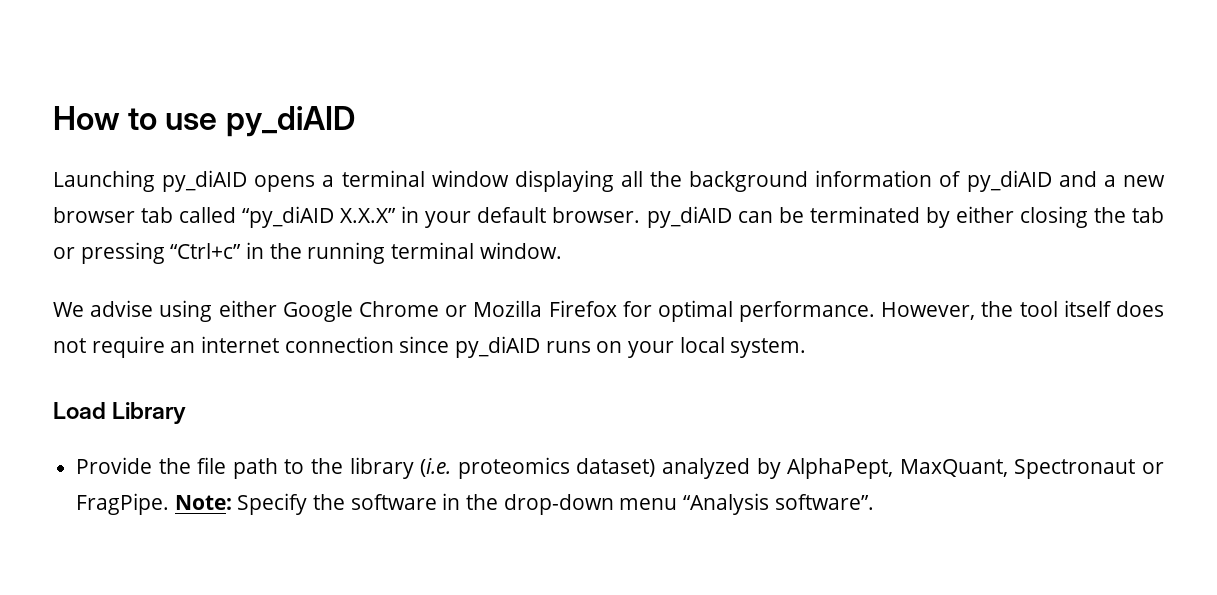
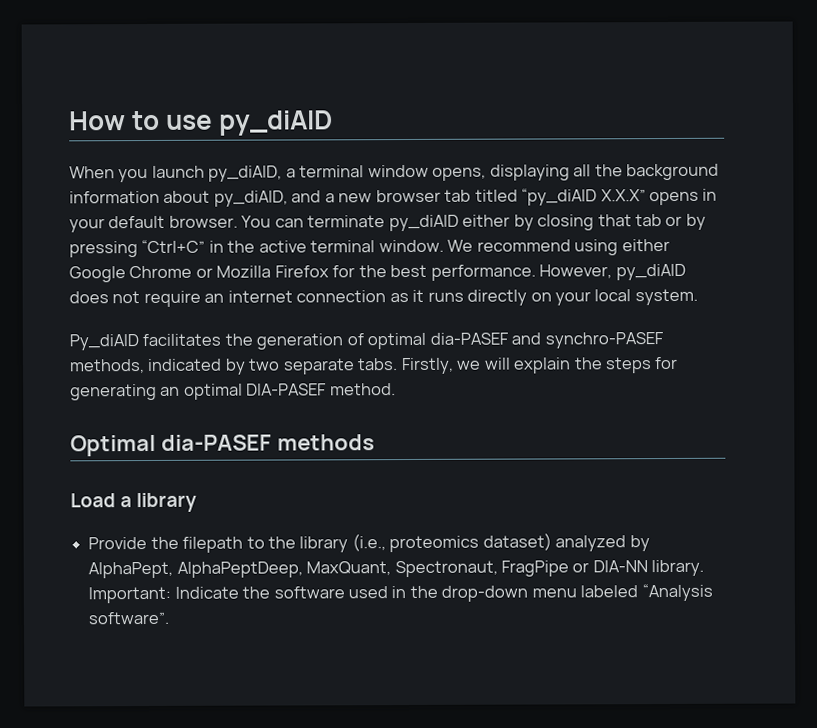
- Launching py_diAID opens a terminal window displaying all the background information of py_diAID and a new browser tab called “py_diAID X.X.X” in your default browser. py_diAID can be terminated by either closing the tab or pressing “Ctrl+c” in the running terminal window.
- We advise using either Google Chrome or Mozilla Firefox for optimal performance. However, the tool itself does not require an internet connection since py_diAID runs on your local system.
+ When you launch py_diAID, a terminal window opens, displaying all the background information about py_diAID, and a new browser tab titled “py_diAID X.X.X” opens in your default browser. You can terminate py_diAID either by closing that tab or by pressing “Ctrl+C” in the active terminal window. We recommend using either Google Chrome or Mozilla Firefox for the best performance. However, py_diAID does not require an internet connection as it runs directly on your local system.
+ Py_diAID facilitates the generation of optimal dia-PASEF and synchro-PASEF methods, indicated by two separate tabs. Firstly, we will explain the steps for generating an optimal DIA-PASEF method.
+ Optimal dia-PASEF methods
- Load Library
+ Load a library
- Provide the file path to the library (i.e. proteomics dataset) analyzed by AlphaPept, MaxQuant, Spectronaut or FragPipe. Note: Specify the software in the drop-down menu “Analysis software”.
+ Provide the filepath to the library (i.e., proteomics dataset) analyzed by AlphaPept, AlphaPeptDeep, MaxQuant, Spectronaut, FragPipe or DIA-NN library. Important: Indicate the software used in the drop-down menu labeled “Analysis software”.

